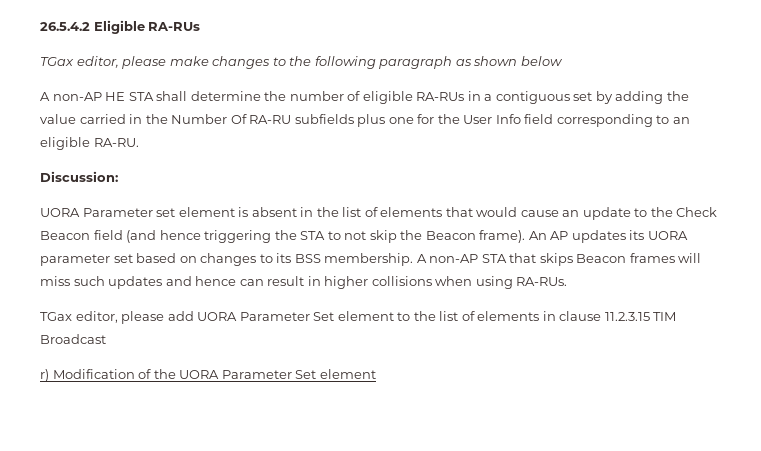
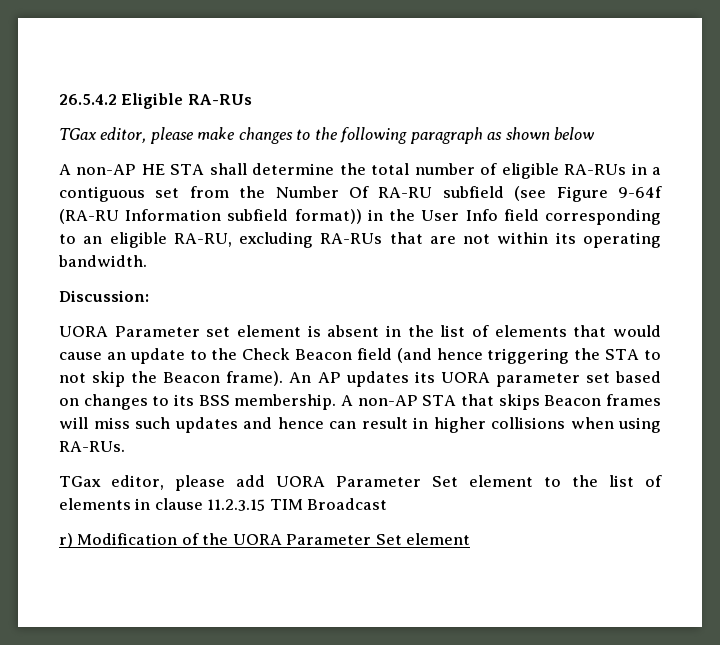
- A non-AP HE STA shall determine the number of eligible RA-RUs in a contiguous set by adding the value carried in the Number Of RA-RU subfields plus one for the User Info field corresponding to an eligible RA-RU.
+ A non-AP HE STA shall determine the total number of eligible RA-RUs in a contiguous set from the Number Of RA-RU subfield (see Figure 9-64f (RA-RU Information subfield format)) in the User Info field corresponding to an eligible RA-RU, excluding RA-RUs that are not within its operating bandwidth.

